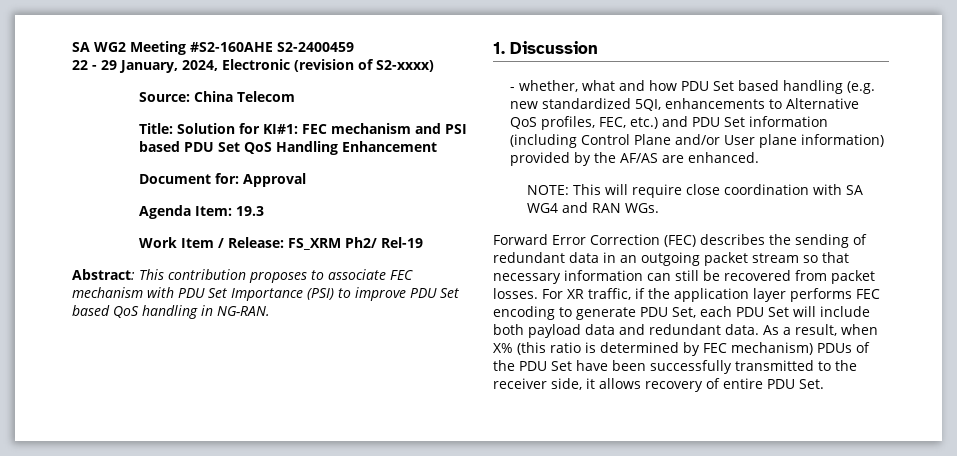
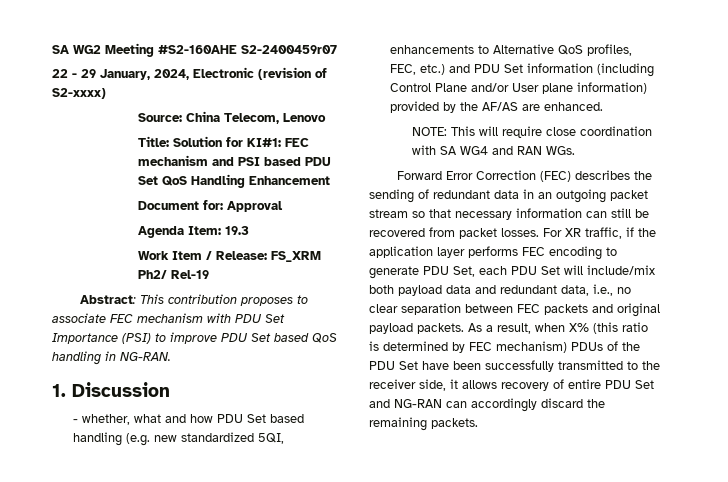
- SA WG2 Meeting #S2-160AHE S2-2400459
+ SA WG2 Meeting #S2-160AHE S2-2400459r07
- Source: China Telecom
+ Source: China Telecom, Lenovo
- For XR traffic, if the application layer performs FEC encoding to generate PDU Set, each PDU Set will include both payload data and redundant data.
+ For XR traffic, if the application layer performs FEC encoding to generate PDU Set, each PDU Set will include/mix both payload data and redundant data, i.e., no clear separation between FEC packets and original payload packets.
- As a result, when X% (this ratio is determined by FEC mechanism) PDUs of the PDU Set have been successfully transmitted to the receiver side, it allows recovery of entire PDU Set.
+ As a result, when X% (this ratio is determined by FEC mechanism) PDUs of the PDU Set have been successfully transmitted to the receiver side, it allows recovery of entire PDU Set and NG-RAN can accordingly discard the remaining packets.

